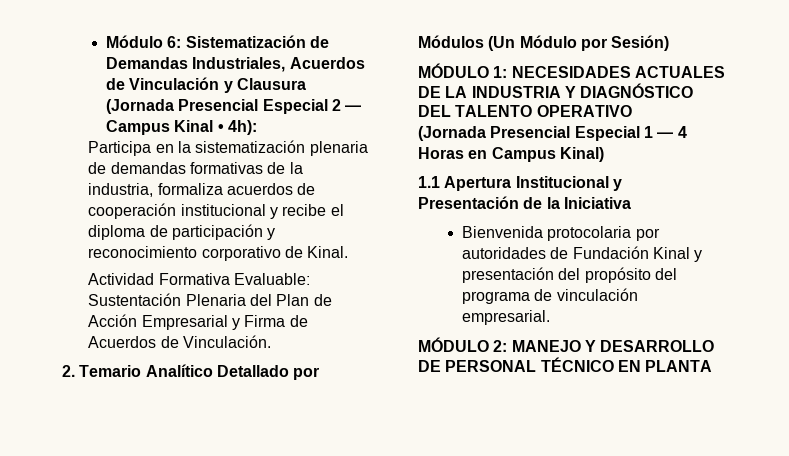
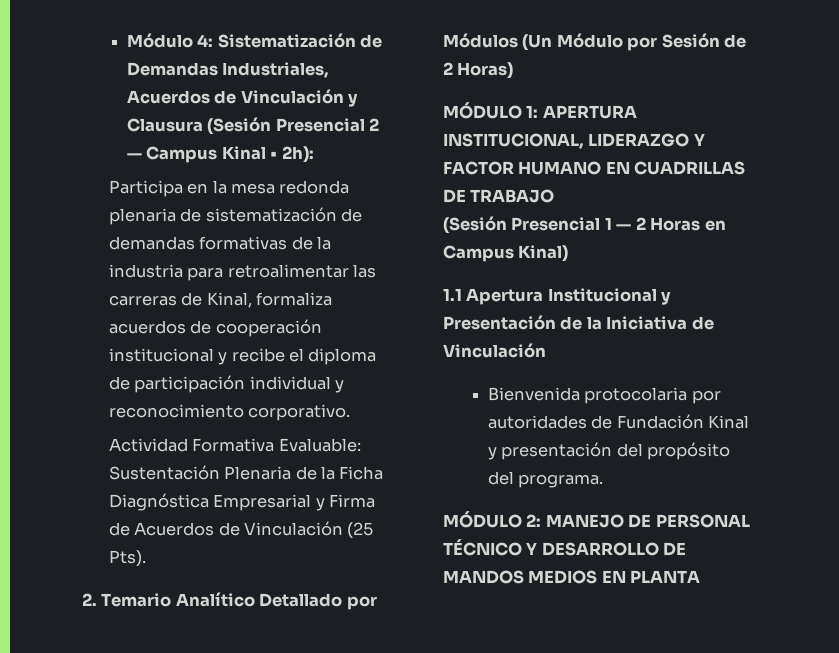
- Módulo 6: Sistematización de Demandas Industriales, Acuerdos de Vinculación y Clausura (Jornada Presencial Especial 2 — Campus Kinal • 4h):
+ Módulo 4: Sistematización de Demandas Industriales, Acuerdos de Vinculación y Clausura (Sesión Presencial 2 — Campus Kinal • 2h):
- Participa en la sistematización plenaria de demandas formativas de la industria, formaliza acuerdos de cooperación institucional y recibe el diploma de participación y reconocimiento corporativo de Kinal.
+ Participa en la mesa redonda plenaria de sistematización de demandas formativas de la industria para retroalimentar las carreras de Kinal, formaliza acuerdos de cooperación institucional y recibe el diploma de participación individual y reconocimiento corporativo.
- Actividad Formativa Evaluable: Sustentación Plenaria del Plan de Acción Empresarial y Firma de Acuerdos de Vinculación.
+ Actividad Formativa Evaluable: Sustentación Plenaria de la Ficha Diagnóstica Empresarial y Firma de Acuerdos de Vinculación (25 Pts).
- 2. Temario Analítico Detallado por Módulos (Un Módulo por Sesión)
- MÓDULO 1: NECESIDADES ACTUALES DE LA INDUSTRIA Y DIAGNÓSTICO DEL TALENTO OPERATIVO
- (Jornada Presencial Especial 1 — 4 Horas en Campus Kinal)
+ 2. Temario Analítico Detallado por Módulos (Un Módulo por Sesión de 2 Horas)
+ MÓDULO 1: APERTURA INSTITUCIONAL, LIDERAZGO Y FACTOR HUMANO EN CUADRILLAS DE TRABAJO
+ (Sesión Presencial 1 — 2 Horas en Campus Kinal)
- 1.1 Apertura Institucional y Presentación de la Iniciativa
+ 1.1 Apertura Institucional y Presentación de la Iniciativa de Vinculación
- Bienvenida protocolaria por autoridades de Fundación Kinal y presentación del propósito del programa de vinculación empresarial.
+ Bienvenida protocolaria por autoridades de Fundación Kinal y presentación del propósito del programa.
- MÓDULO 2: MANEJO Y DESARROLLO DE PERSONAL TÉCNICO EN PLANTA
+ MÓDULO 2: MANEJO DE PERSONAL TÉCNICO Y DESARROLLO DE MANDOS MEDIOS EN PLANTA

